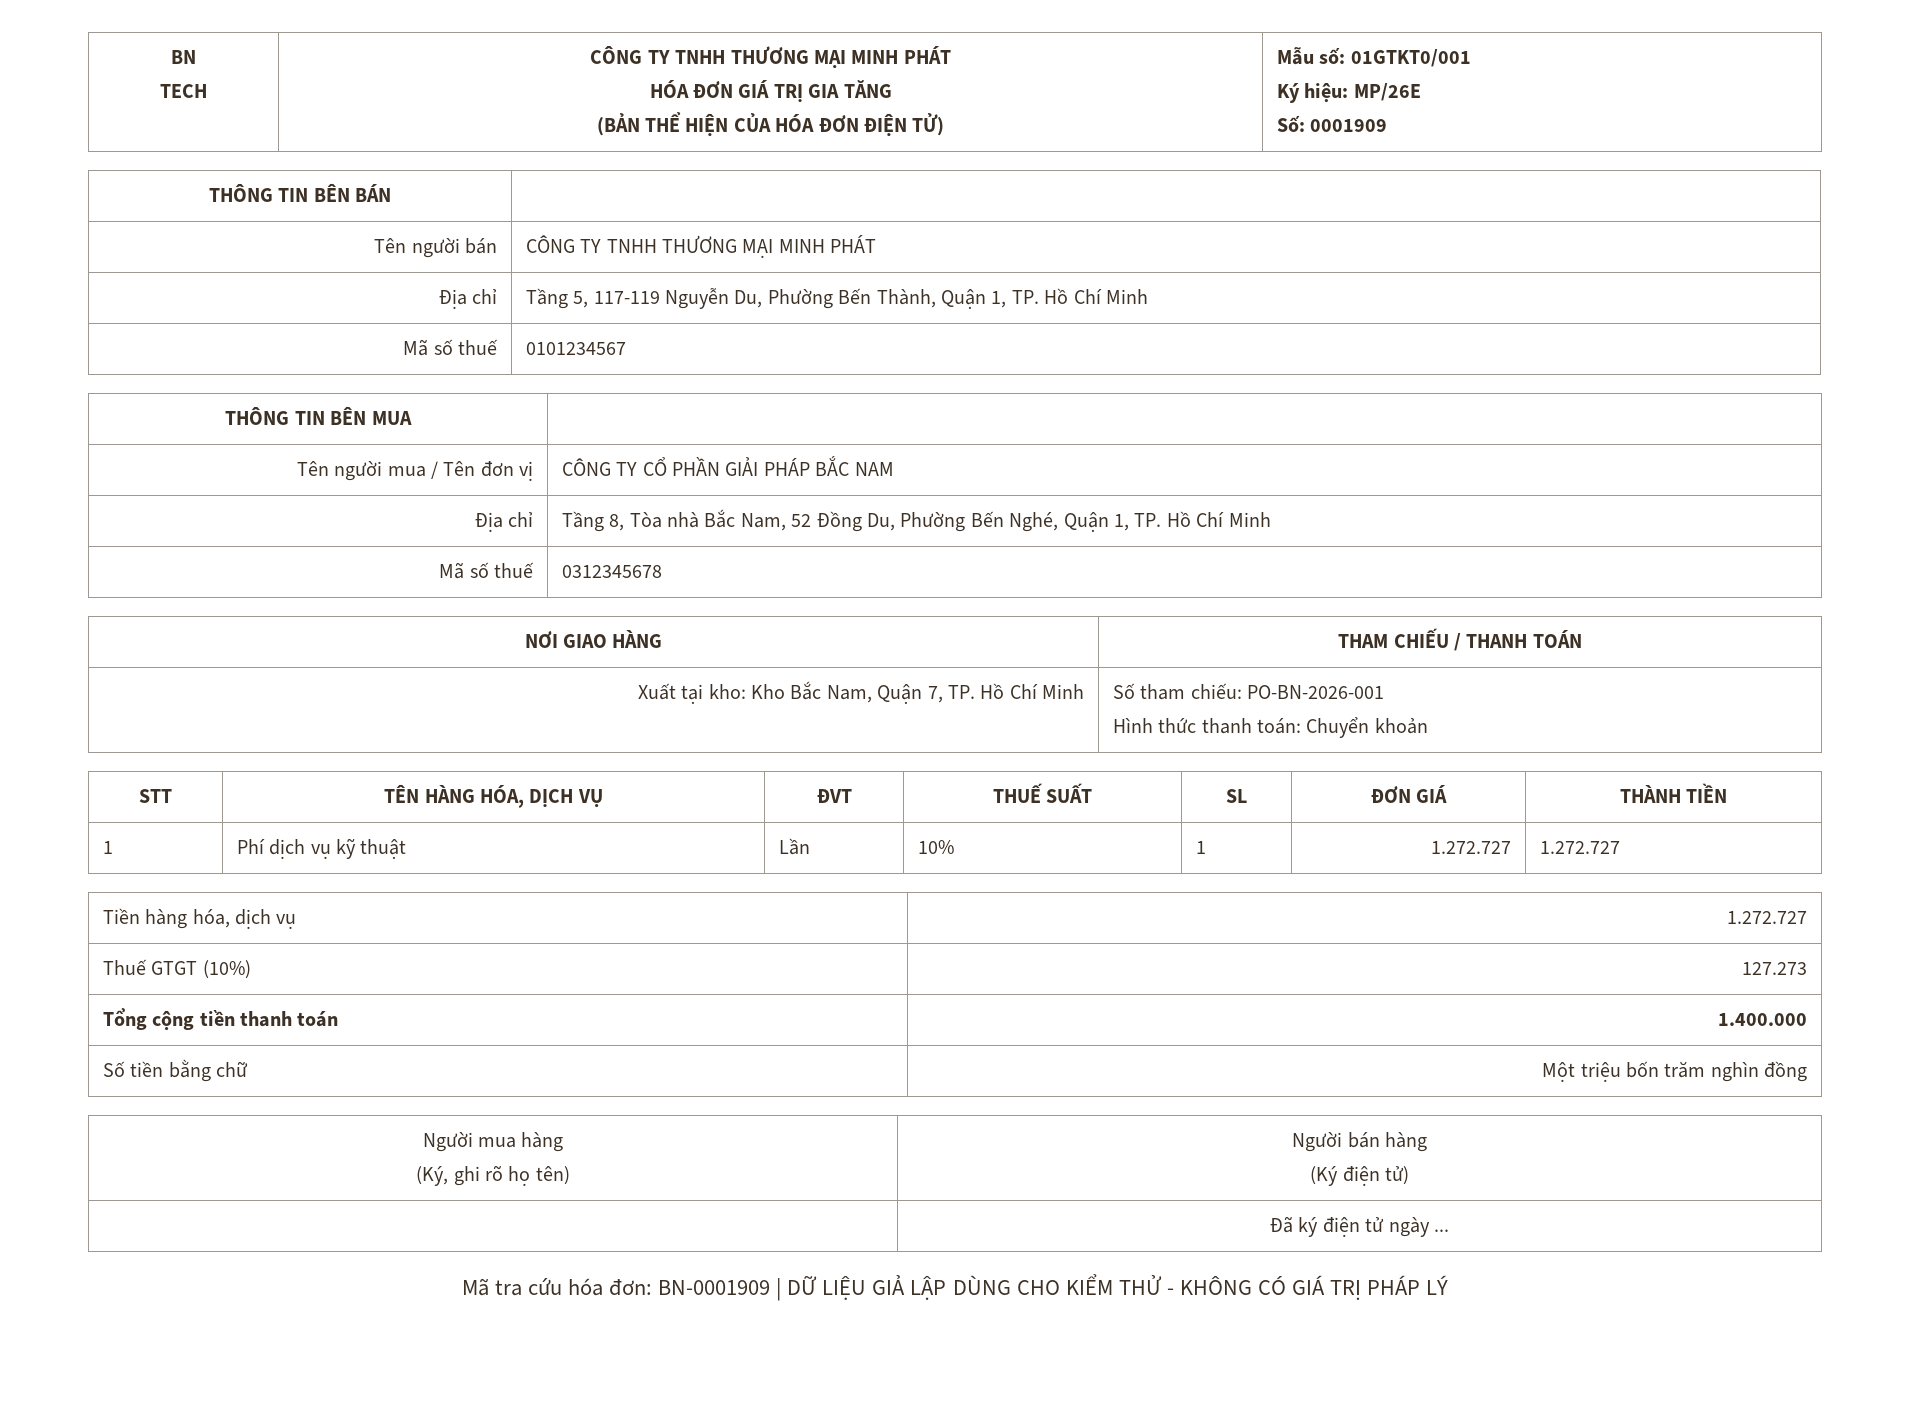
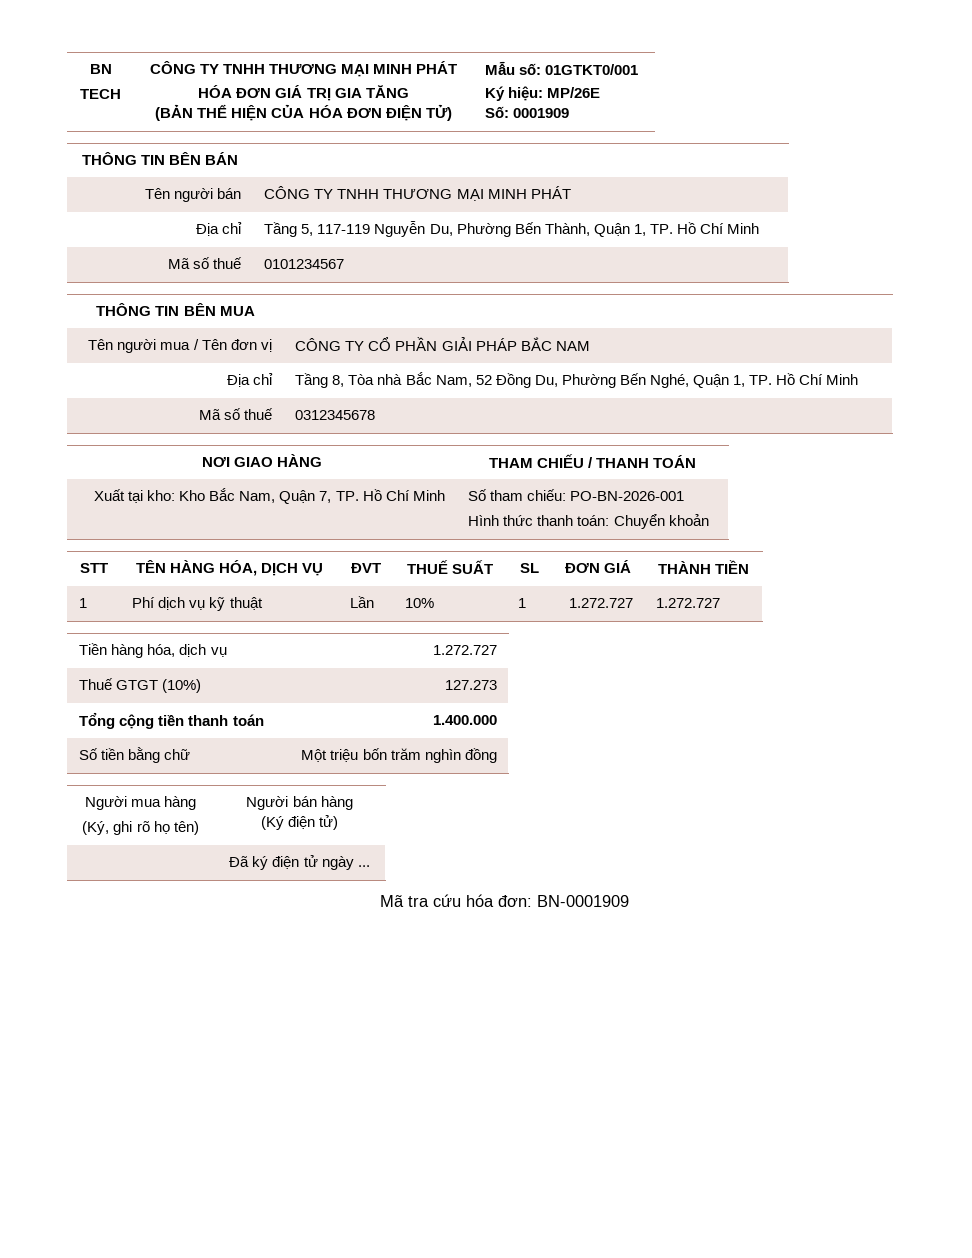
- Mã tra cứu hóa đơn: BN-0001909 | DỮ LIỆU GIẢ LẬP DÙNG CHO KIỂM THỬ - KHÔNG CÓ GIÁ TRỊ PHÁP LÝ
+ Mã tra cứu hóa đơn: BN-0001909

